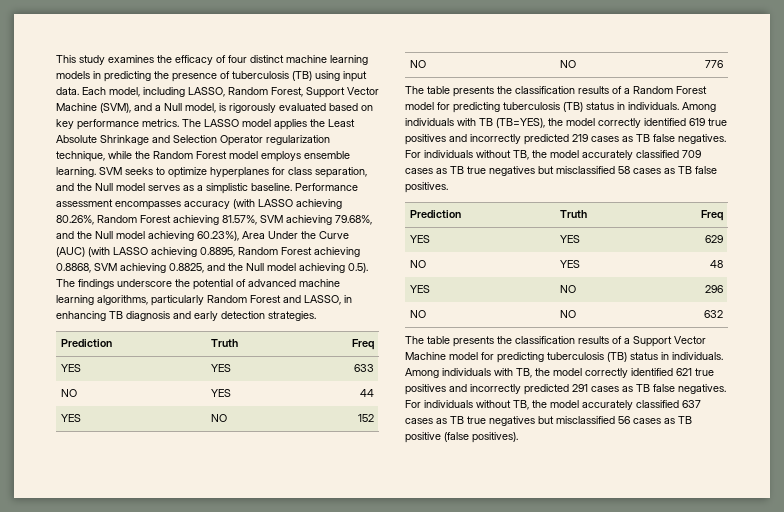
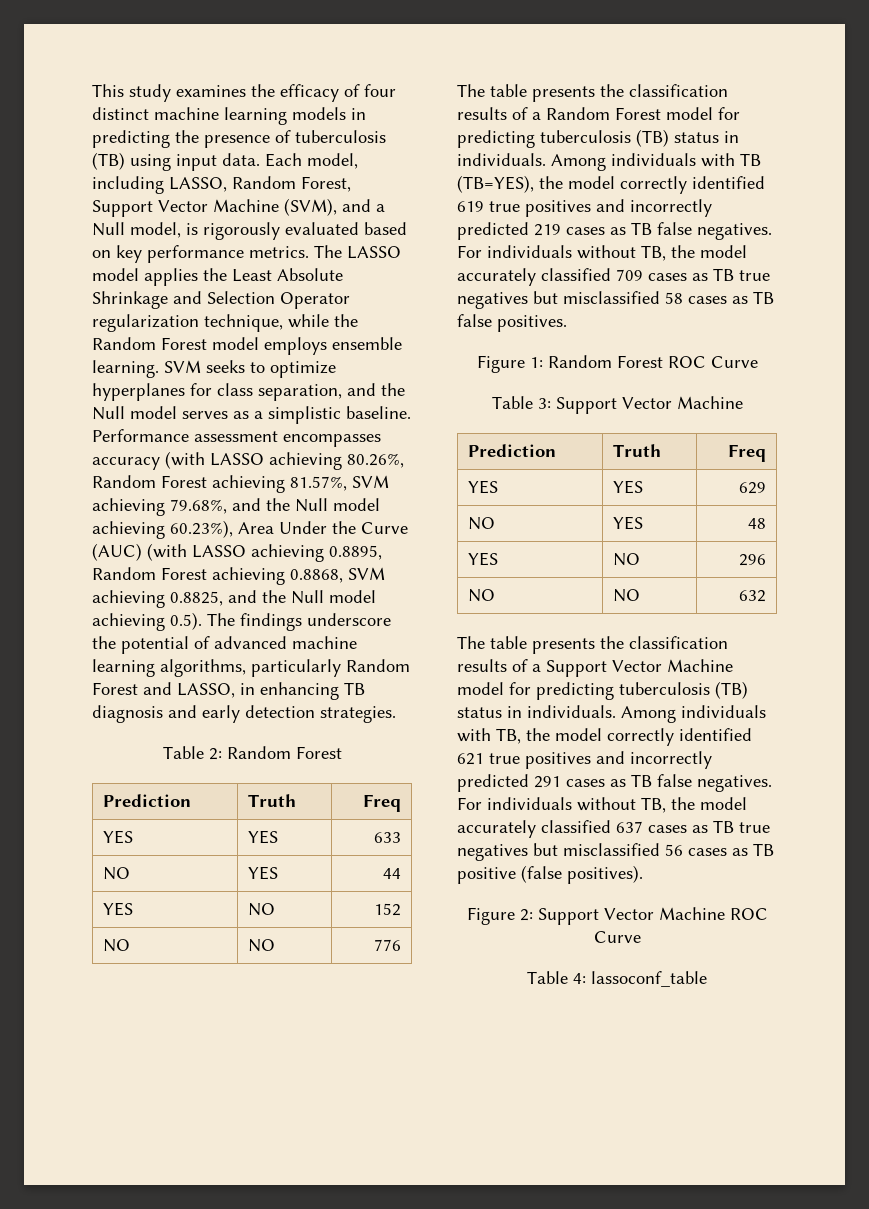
+ Table 2: Random Forest
+ Figure 1: Random Forest ROC Curve
+ Table 3: Support Vector Machine
+ Figure 2: Support Vector Machine ROC Curve
+ Table 4: lassoconf_table

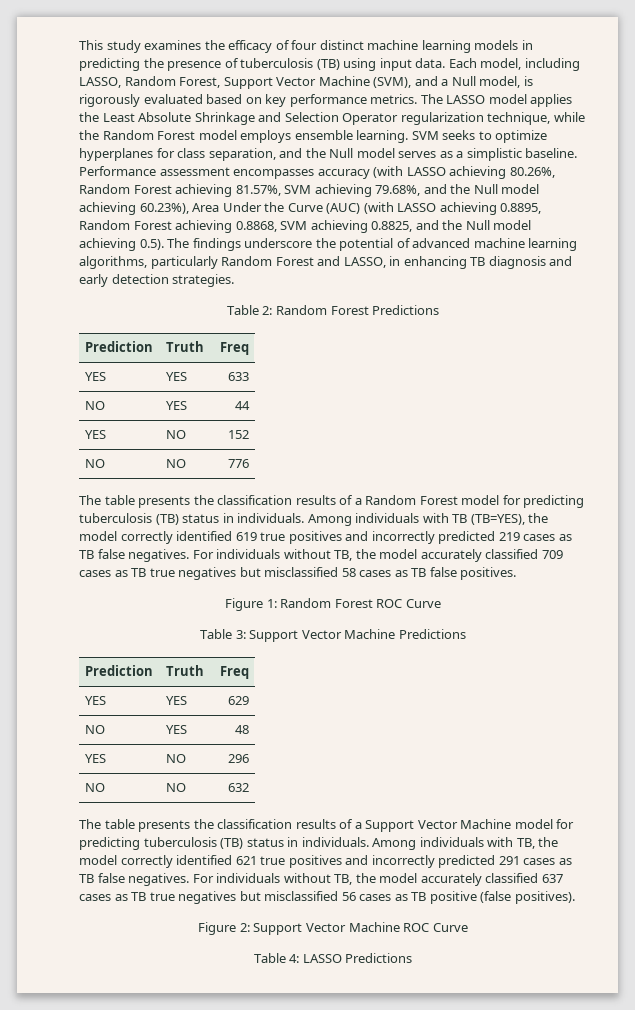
- Table 2: Random Forest
+ Table 2: Random Forest Predictions
- Table 3: Support Vector Machine
+ Table 3: Support Vector Machine Predictions
- Table 4: lassoconf_table
+ Table 4: LASSO Predictions

